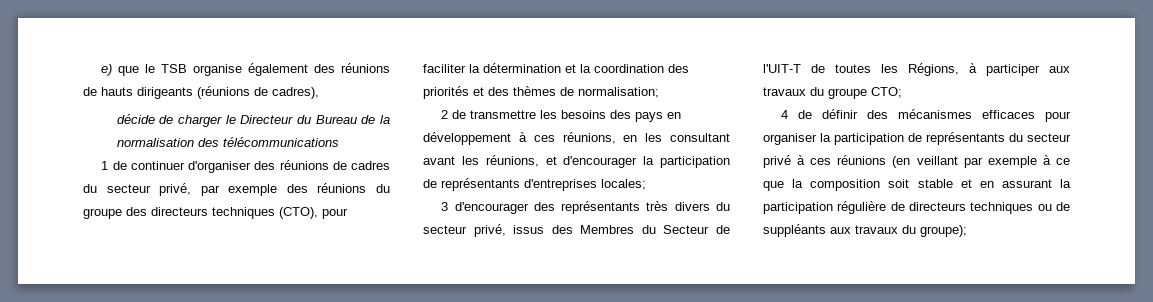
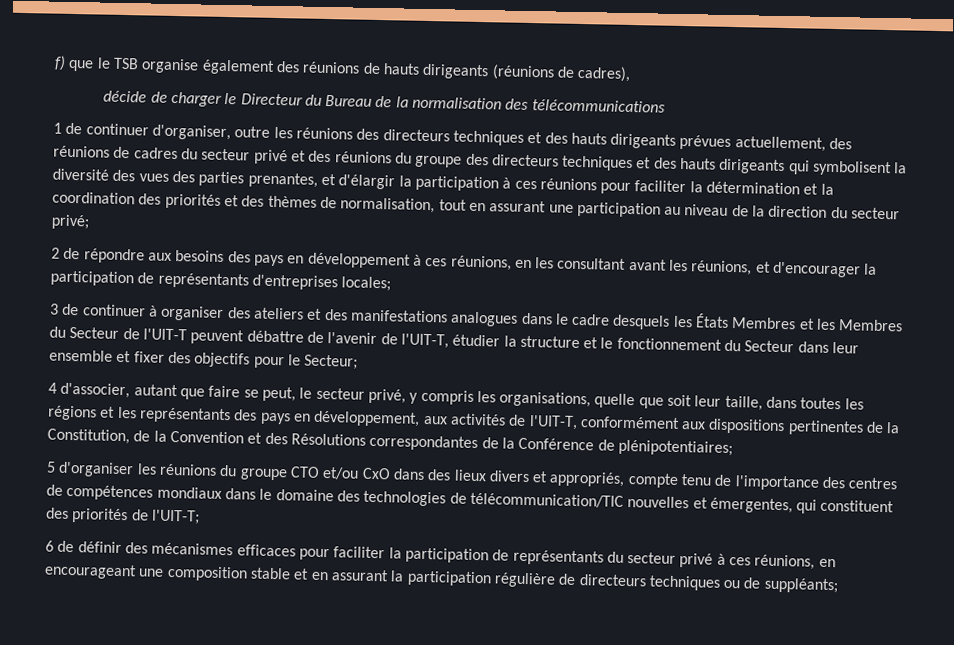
- e) que le TSB organise également des réunions de hauts dirigeants (réunions de cadres),
+ f) que le TSB organise également des réunions de hauts dirigeants (réunions de cadres),
- 1 de continuer d'organiser des réunions de cadres du secteur privé, par exemple des réunions du groupe des directeurs techniques (CTO), pour faciliter la détermination et la coordination des priorités et des thèmes de normalisation;
+ 1 de continuer d'organiser, outre les réunions des directeurs techniques et des hauts dirigeants prévues actuellement, des réunions de cadres du secteur privé et des réunions du groupe des directeurs techniques et des hauts dirigeants qui symbolisent la diversité des vues des parties prenantes, et d'élargir la participation à ces réunions pour faciliter la détermination et la coordination des priorités et des thèmes de normalisation, tout en assurant une participation au niveau de la direction du secteur privé;
- 2 de transmettre les besoins des pays en développement à ces réunions, en les consultant avant les réunions, et d'encourager la participation de représentants d'entreprises locales;
+ 2 de répondre aux besoins des pays en développement à ces réunions, en les consultant avant les réunions, et d'encourager la participation de représentants d'entreprises locales;
- 3 d'encourager des représentants très divers du secteur privé, issus des Membres du Secteur de l'UIT-T de toutes les Régions, à participer aux travaux du groupe CTO;
- 4 de définir des mécanismes efficaces pour organiser la participation de représentants du secteur privé à ces réunions (en veillant par exemple à ce que la composition soit stable et en assurant la participation régulière de directeurs techniques ou de suppléants aux travaux du groupe);
+ 3 de continuer à organiser des ateliers et des manifestations analogues dans le cadre desquels les États Membres et les Membres du Secteur de l'UIT-T peuvent débattre de l'avenir de l'UIT-T, étudier la structure et le fonctionnement du Secteur dans leur ensemble et fixer des objectifs pour le Secteur;
+ 4 d'associer, autant que faire se peut, le secteur privé, y compris les organisations, quelle que soit leur taille, dans toutes les régions et les représentants des pays en développement, aux activités de l'UIT-T, conformément aux dispositions pertinentes de la Constitution, de la Convention et des Résolutions correspondantes de la Conférence de plénipotentiaires;
+ 5 d'organiser les réunions du groupe CTO et/ou CxO dans des lieux divers et appropriés, compte tenu de l'importance des centres de compétences mondiaux dans le domaine des technologies de télécommunication/TIC nouvelles et émergentes, qui constituent des priorités de l'UIT-T;
+ 6 de définir des mécanismes efficaces pour faciliter la participation de représentants du secteur privé à ces réunions, en encourageant une composition stable et en assurant la participation régulière de directeurs techniques ou de suppléants;

